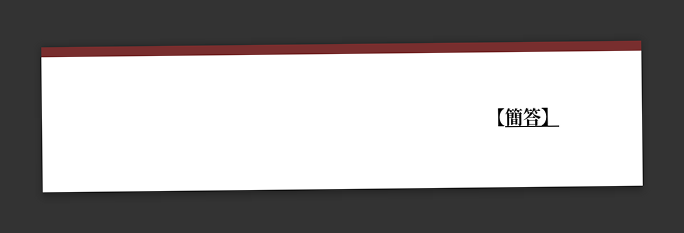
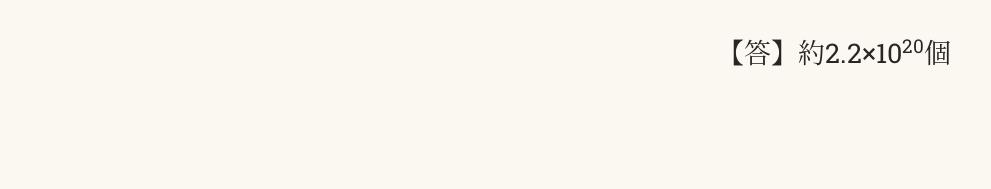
- 【簡答】
+ 【答】約2.2×1020個

